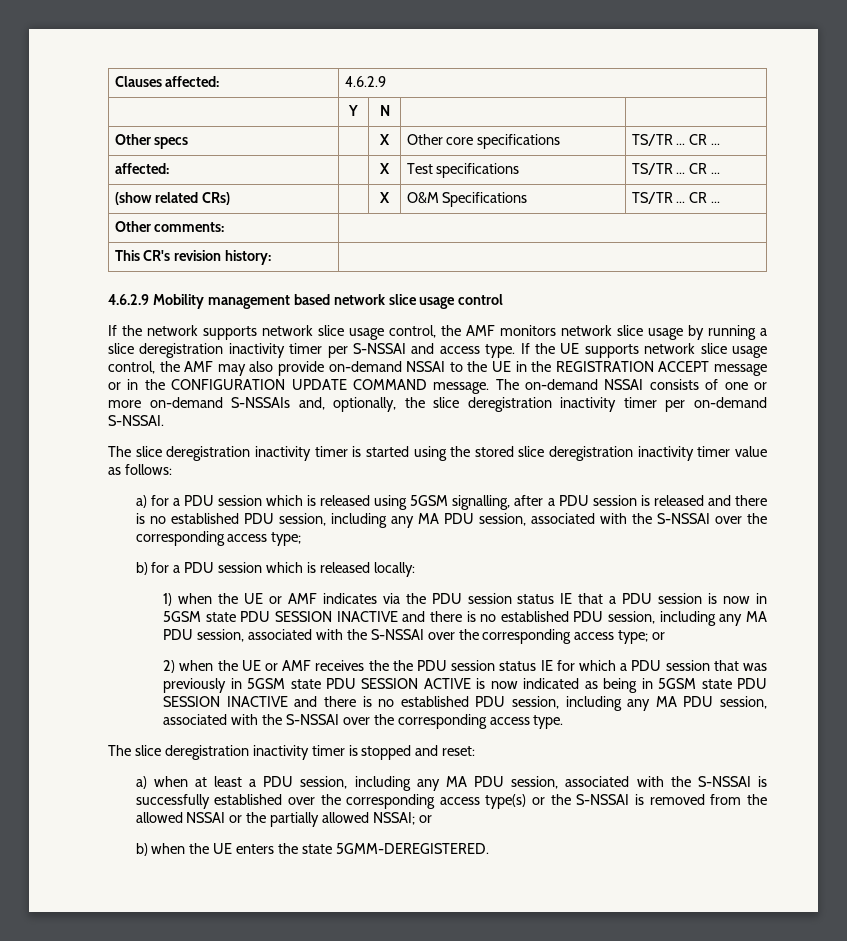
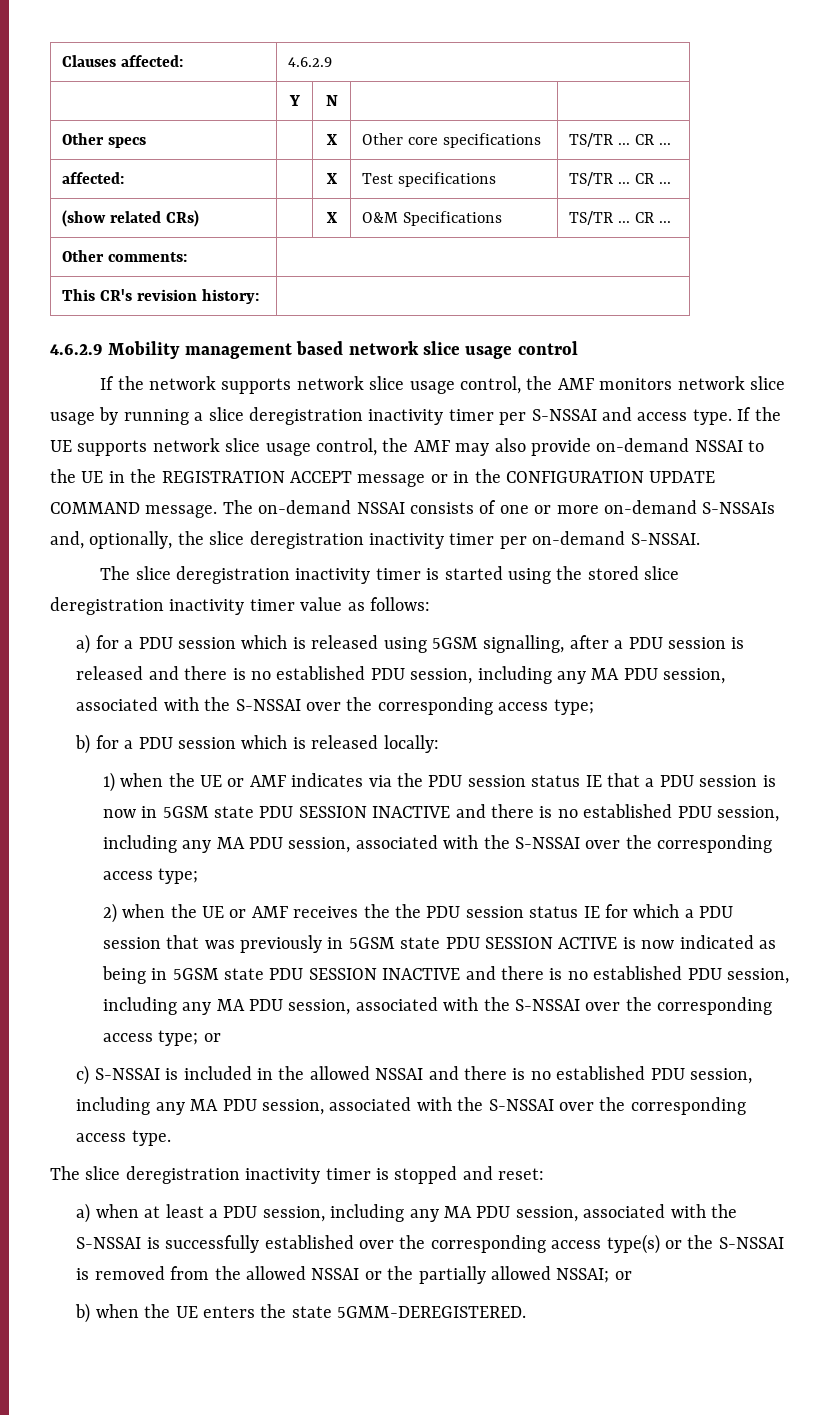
- 1) when the UE or AMF indicates via the PDU session status IE that a PDU session is now in 5GSM state PDU SESSION INACTIVE and there is no established PDU session, including any MA PDU session, associated with the S-NSSAI over the corresponding access type; or
+ 1) when the UE or AMF indicates via the PDU session status IE that a PDU session is now in 5GSM state PDU SESSION INACTIVE and there is no established PDU session, including any MA PDU session, associated with the S-NSSAI over the corresponding access type;
- 2) when the UE or AMF receives the the PDU session status IE for which a PDU session that was previously in 5GSM state PDU SESSION ACTIVE is now indicated as being in 5GSM state PDU SESSION INACTIVE and there is no established PDU session, including any MA PDU session, associated with the S-NSSAI over the corresponding access type.
+ 2) when the UE or AMF receives the the PDU session status IE for which a PDU session that was previously in 5GSM state PDU SESSION ACTIVE is now indicated as being in 5GSM state PDU SESSION INACTIVE and there is no established PDU session, including any MA PDU session, associated with the S-NSSAI over the corresponding access type; or
+ c) S-NSSAI is included in the allowed NSSAI and there is no established PDU session, including any MA PDU session, associated with the S-NSSAI over the corresponding access type.

